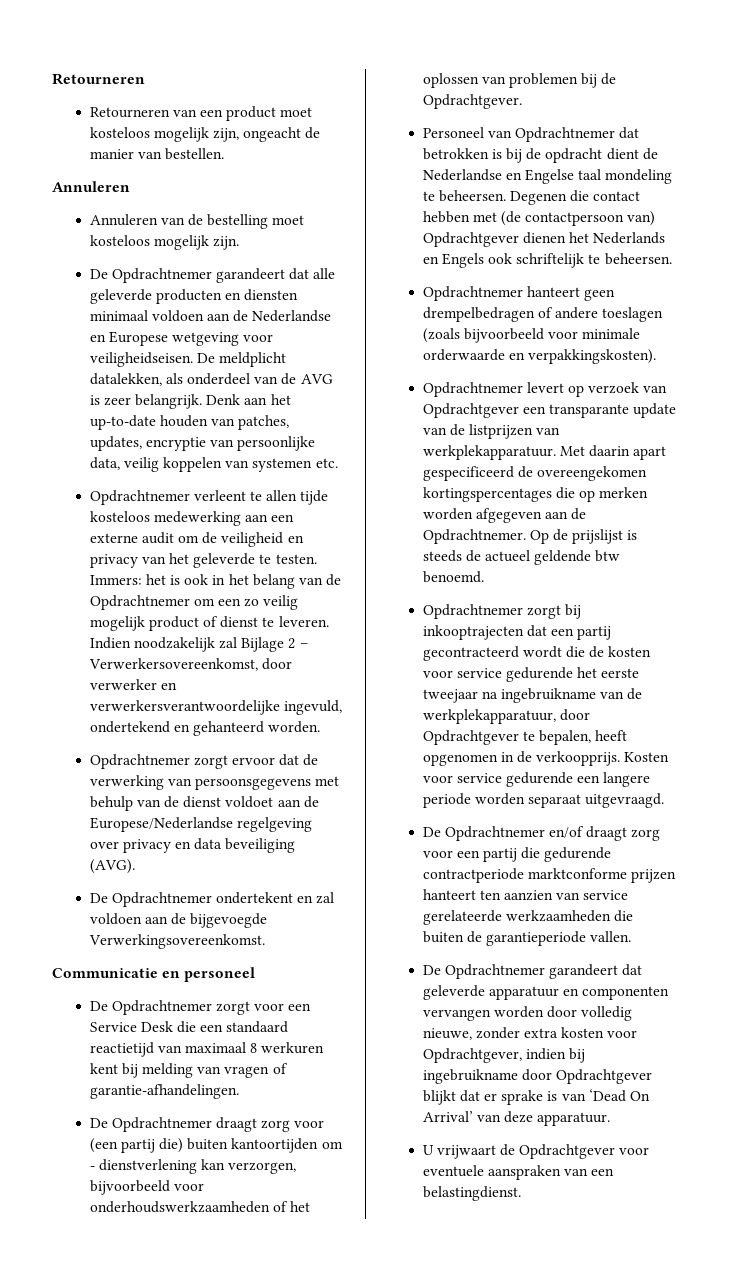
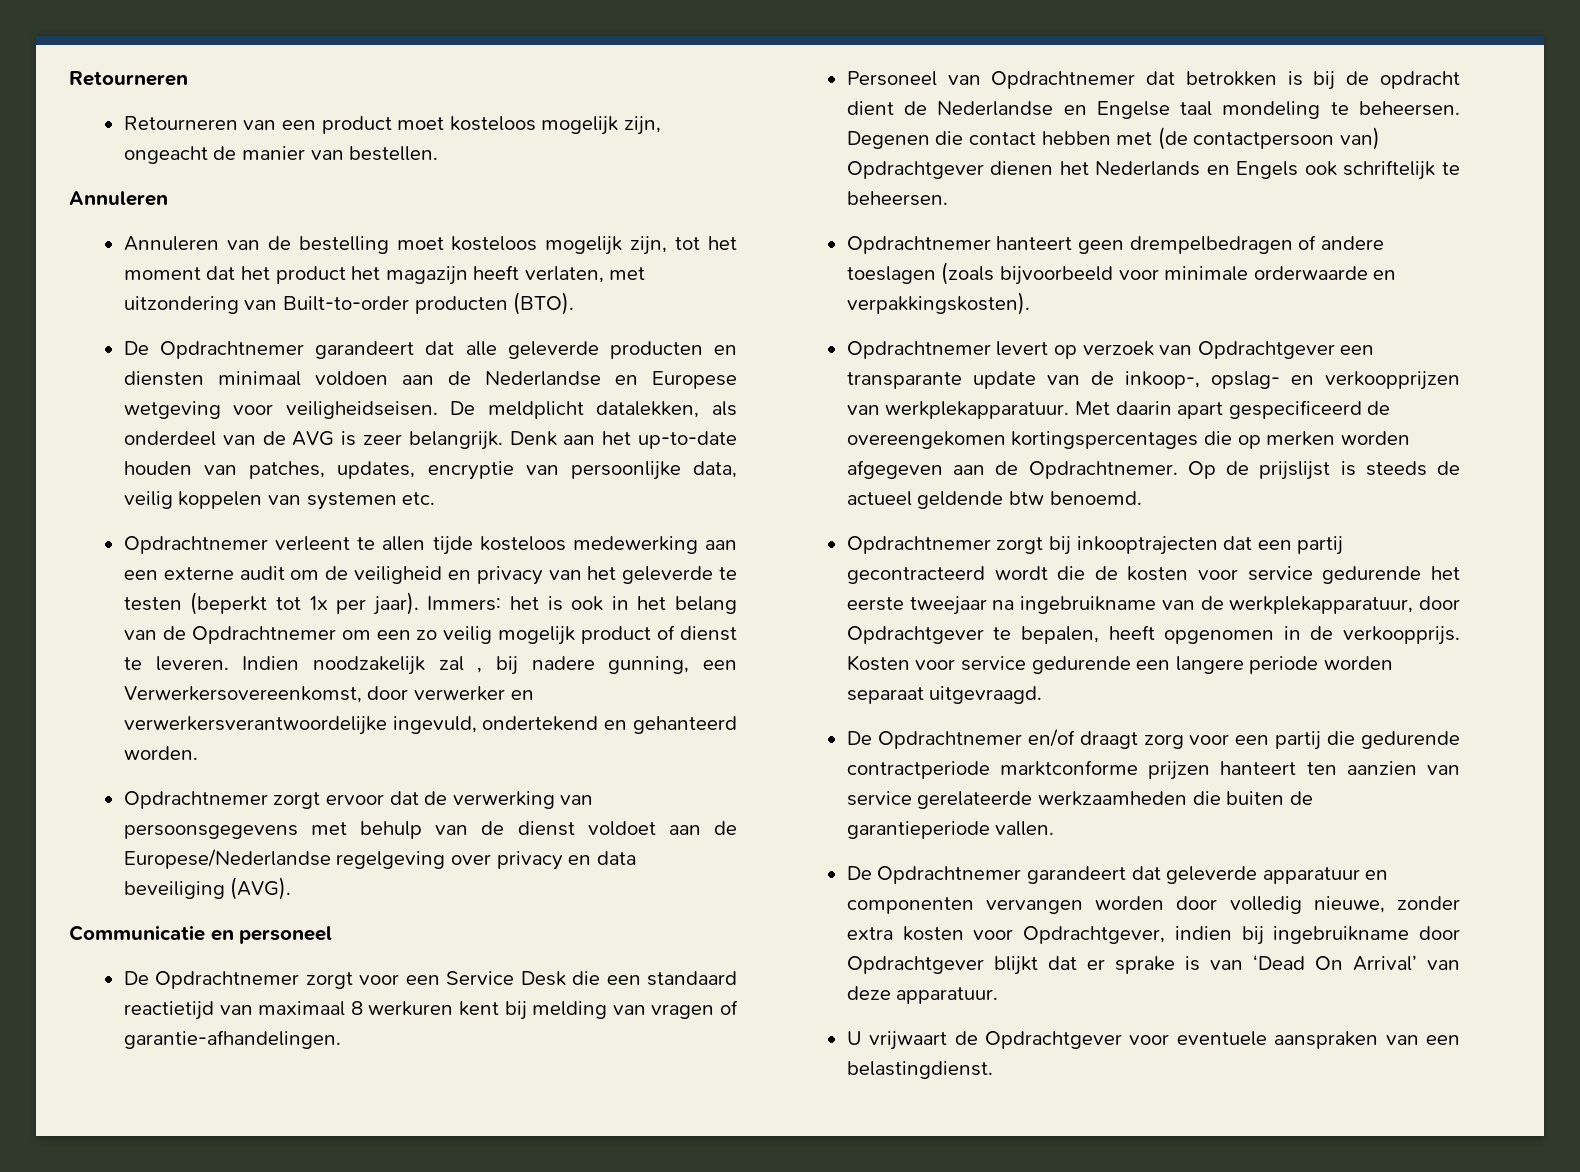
- Annuleren van de bestelling moet kosteloos mogelijk zijn.
+ Annuleren van de bestelling moet kosteloos mogelijk zijn, tot het moment dat het product het magazijn heeft verlaten, met uitzondering van Built-to-order producten (BTO).
- Opdrachtnemer verleent te allen tijde kosteloos medewerking aan een externe audit om de veiligheid en privacy van het geleverde te testen.
+ Opdrachtnemer verleent te allen tijde kosteloos medewerking aan een externe audit om de veiligheid en privacy van het geleverde te testen (beperkt tot 1x per jaar).
- Indien noodzakelijk zal Bijlage 2 – Verwerkersovereenkomst, door verwerker en verwerkersverantwoordelijke ingevuld, ondertekend en gehanteerd worden.
+ Indien noodzakelijk zal , bij nadere gunning, een Verwerkersovereenkomst, door verwerker en verwerkersverantwoordelijke ingevuld, ondertekend en gehanteerd worden.
- De Opdrachtnemer ondertekent en zal voldoen aan de bijgevoegde Verwerkingsovereenkomst.
- De Opdrachtnemer draagt zorg voor (een partij die) buiten kantoortijden om - dienstverlening kan verzorgen, bijvoorbeeld voor onderhoudswerkzaamheden of het oplossen van problemen bij de Opdrachtgever.
- Opdrachtnemer levert op verzoek van Opdrachtgever een transparante update van de listprijzen van werkplekapparatuur.
+ Opdrachtnemer levert op verzoek van Opdrachtgever een transparante update van de inkoop-, opslag- en verkoopprijzen van werkplekapparatuur.

